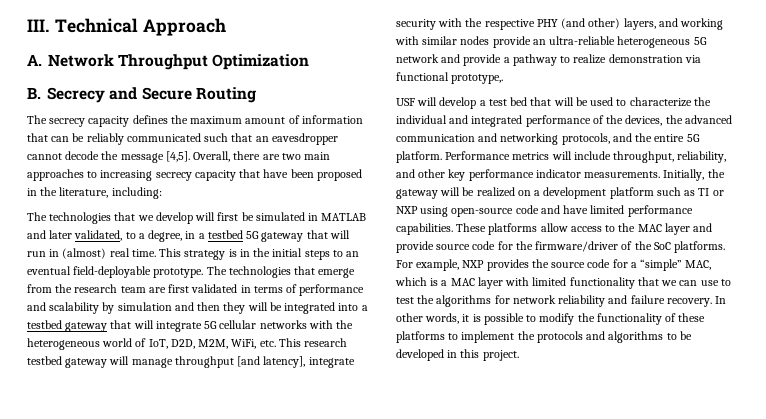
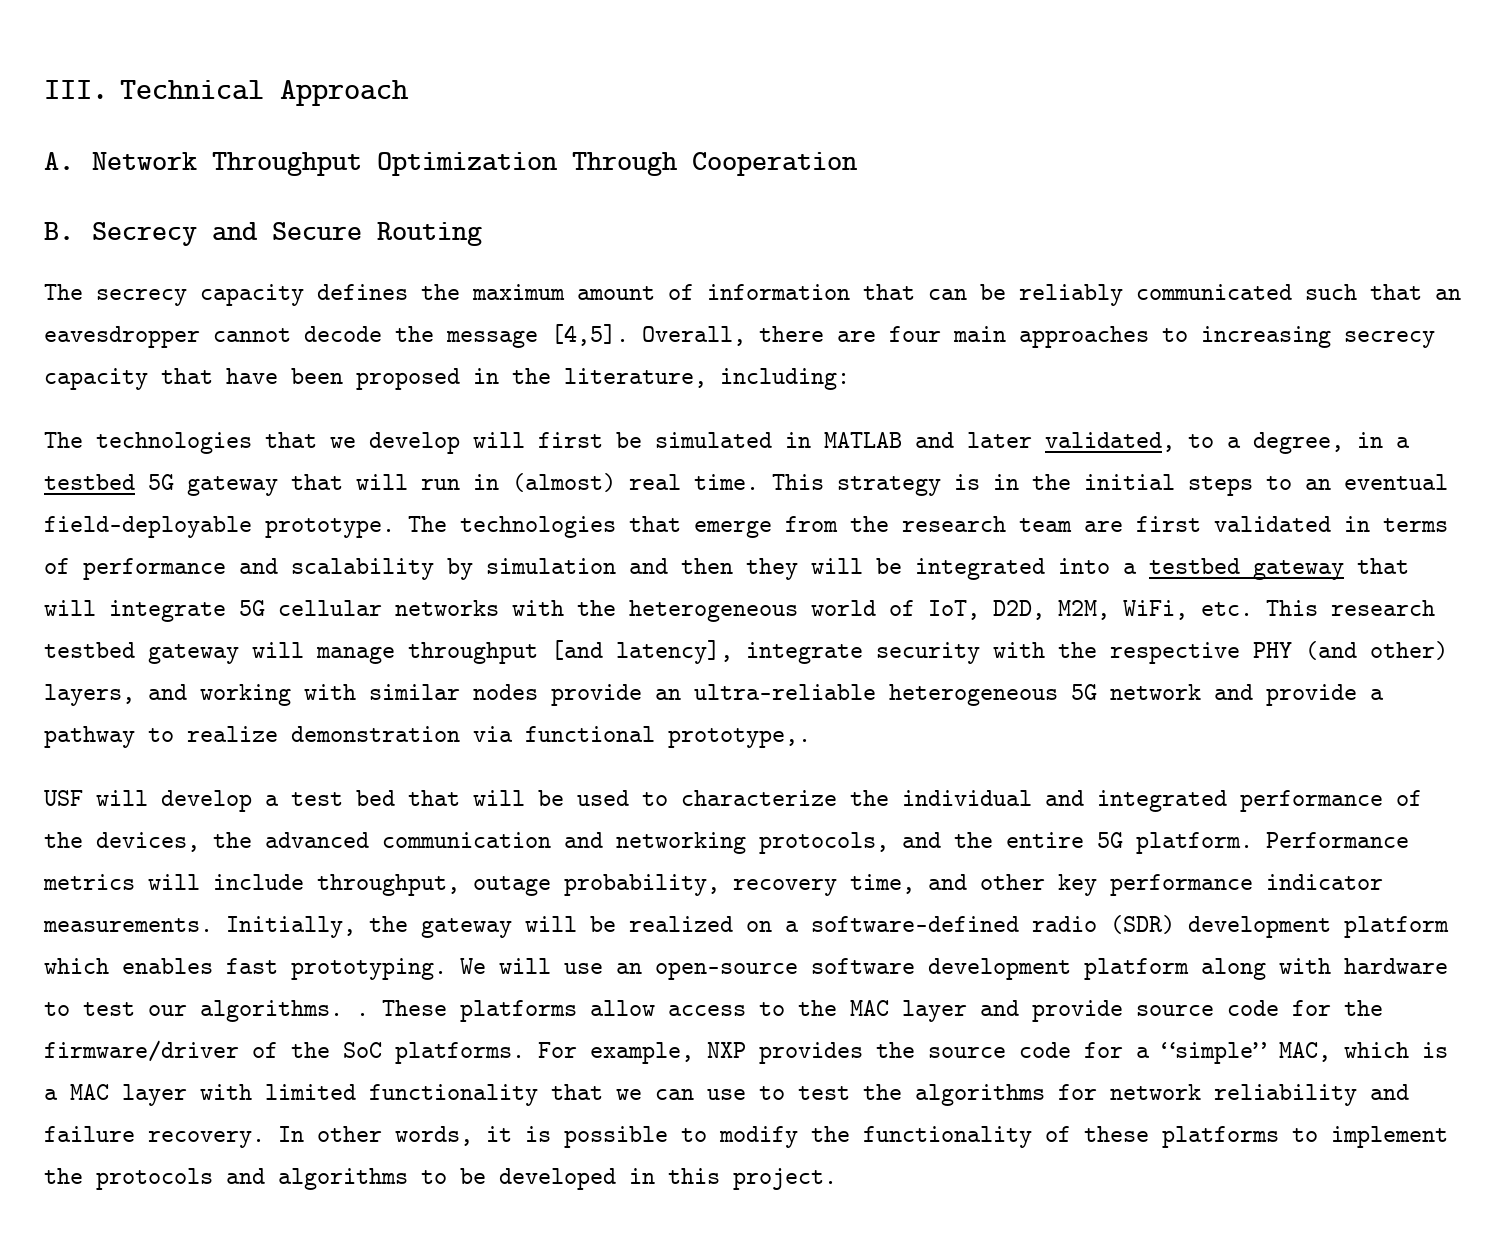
- A. Network Throughput Optimization
+ A. Network Throughput Optimization Through Cooperation
- Overall, there are two main approaches to increasing secrecy capacity that have been proposed in the literature, including:
+ Overall, there are four main approaches to increasing secrecy capacity that have been proposed in the literature, including:
- Performance metrics will include throughput, reliability, and other key performance indicator measurements.
+ Performance metrics will include throughput, outage probability, recovery time, and other key performance indicator measurements.
- Initially, the gateway will be realized on a development platform such as TI or NXP using open-source code and have limited performance capabilities.
+ Initially, the gateway will be realized on a software-defined radio (SDR) development platform which enables fast prototyping. We will use an open-source software development platform along with hardware to test our algorithms. .

